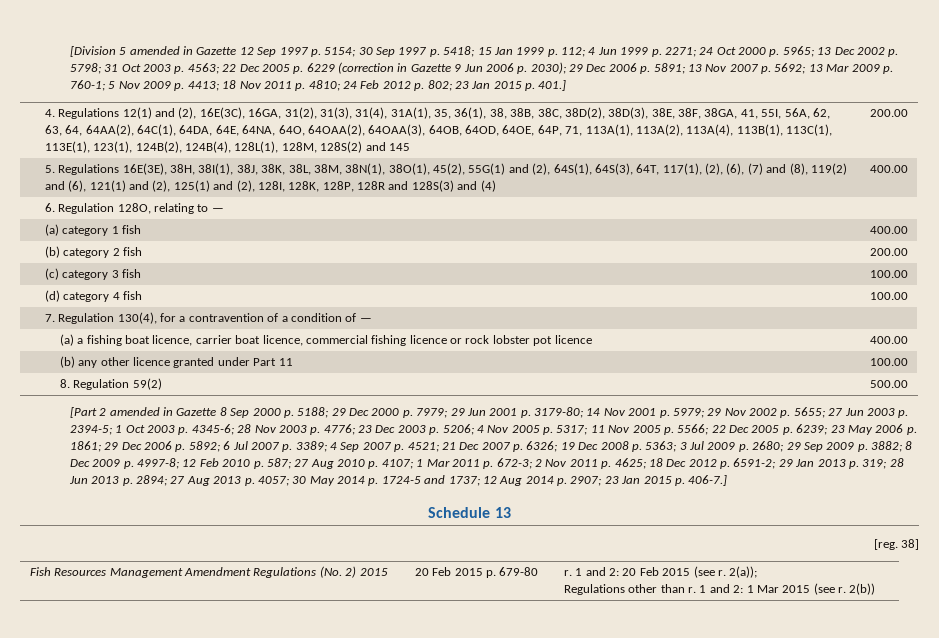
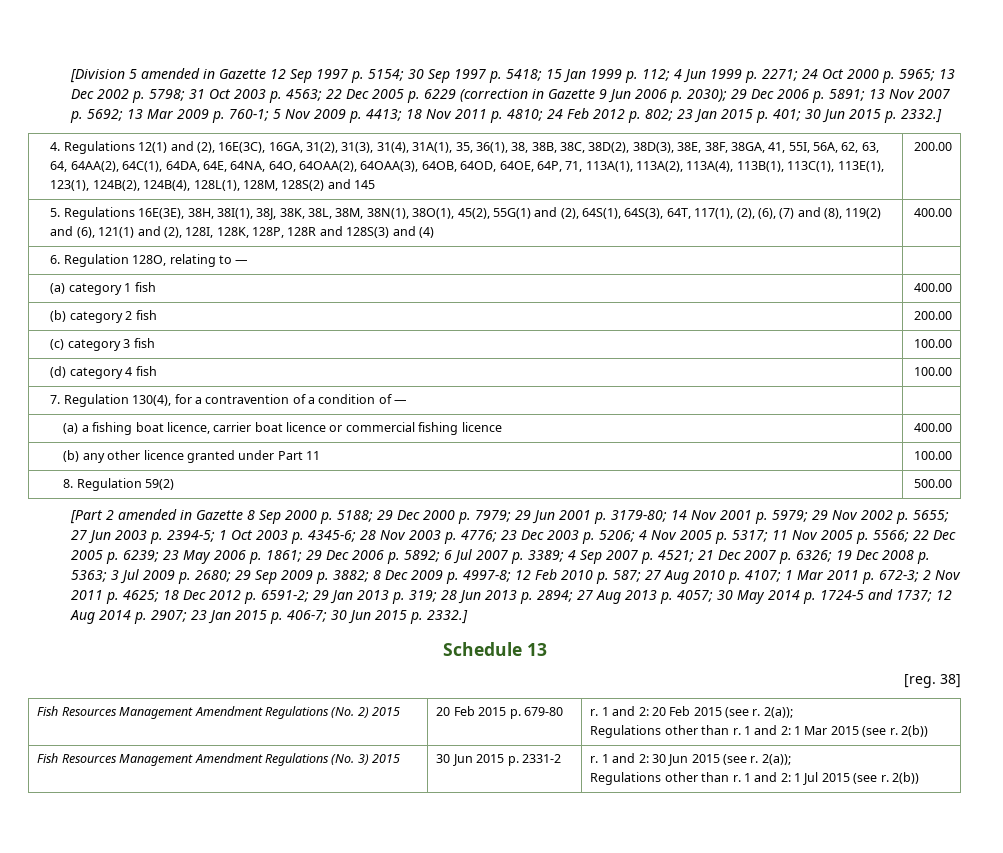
- 23 Jan 2015 p. 401.]
+ 23 Jan 2015 p. 401; 30 Jun 2015 p. 2332.]
- 5. Regulations 16E(3E), 38H, 38I(1), 38J, 38K, 38L, 38M, 38N(1), 38O(1), 45(2), 55G(1) and (2), 64S(1), 64S(3), 64T, 117(1), (2), (6), (7) and (8), 119(2) and (6), 121(1) and (2), 125(1) and (2), 128I, 128K, 128P, 128R and 128S(3) and (4)
+ 5. Regulations 16E(3E), 38H, 38I(1), 38J, 38K, 38L, 38M, 38N(1), 38O(1), 45(2), 55G(1) and (2), 64S(1), 64S(3), 64T, 117(1), (2), (6), (7) and (8), 119(2) and (6), 121(1) and (2), 128I, 128K, 128P, 128R and 128S(3) and (4)
- (a) a fishing boat licence, carrier boat licence, commercial fishing licence or rock lobster pot licence | 400.00
+ (a) a fishing boat licence, carrier boat licence or commercial fishing licence | 400.00
- 23 Jan 2015 p. 406-7.]
+ 23 Jan 2015 p. 406-7; 30 Jun 2015 p. 2332.]
+ Fish Resources Management Amendment Regulations (No. 3) 2015 | 30 Jun 2015 p. 2331-2 | r. 1 and 2: 30 Jun 2015 (see r. 2(a));
+ Regulations other than r. 1 and 2: 1 Jul 2015 (see r. 2(b))

